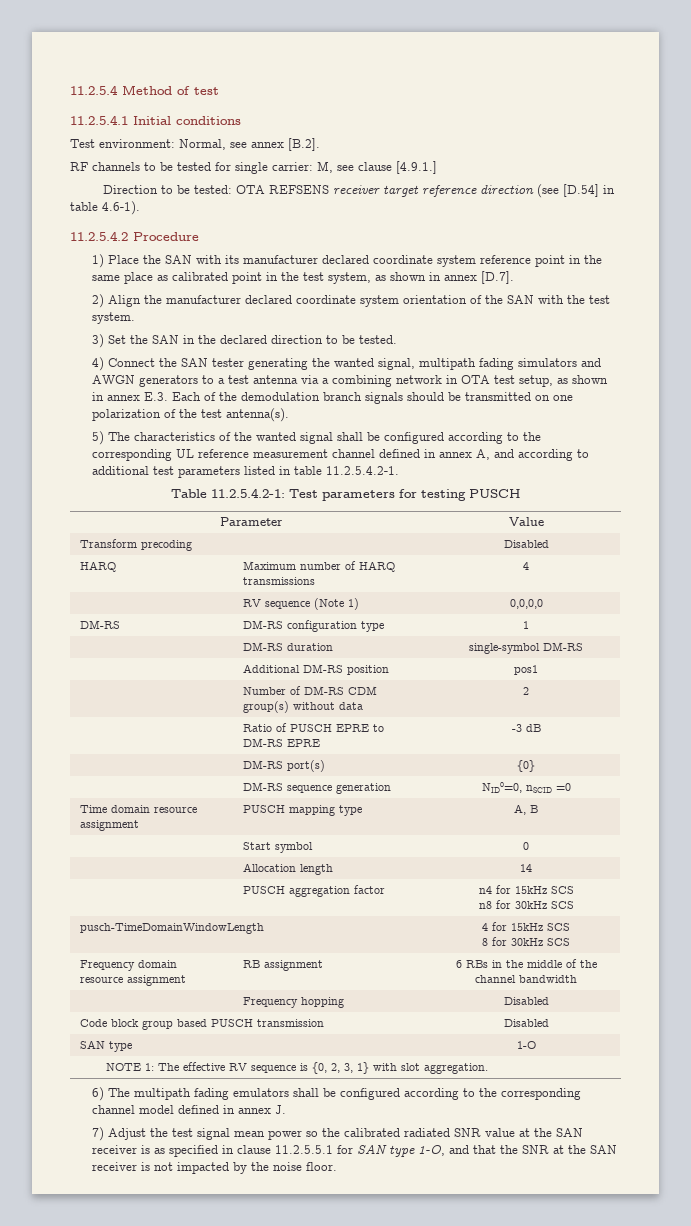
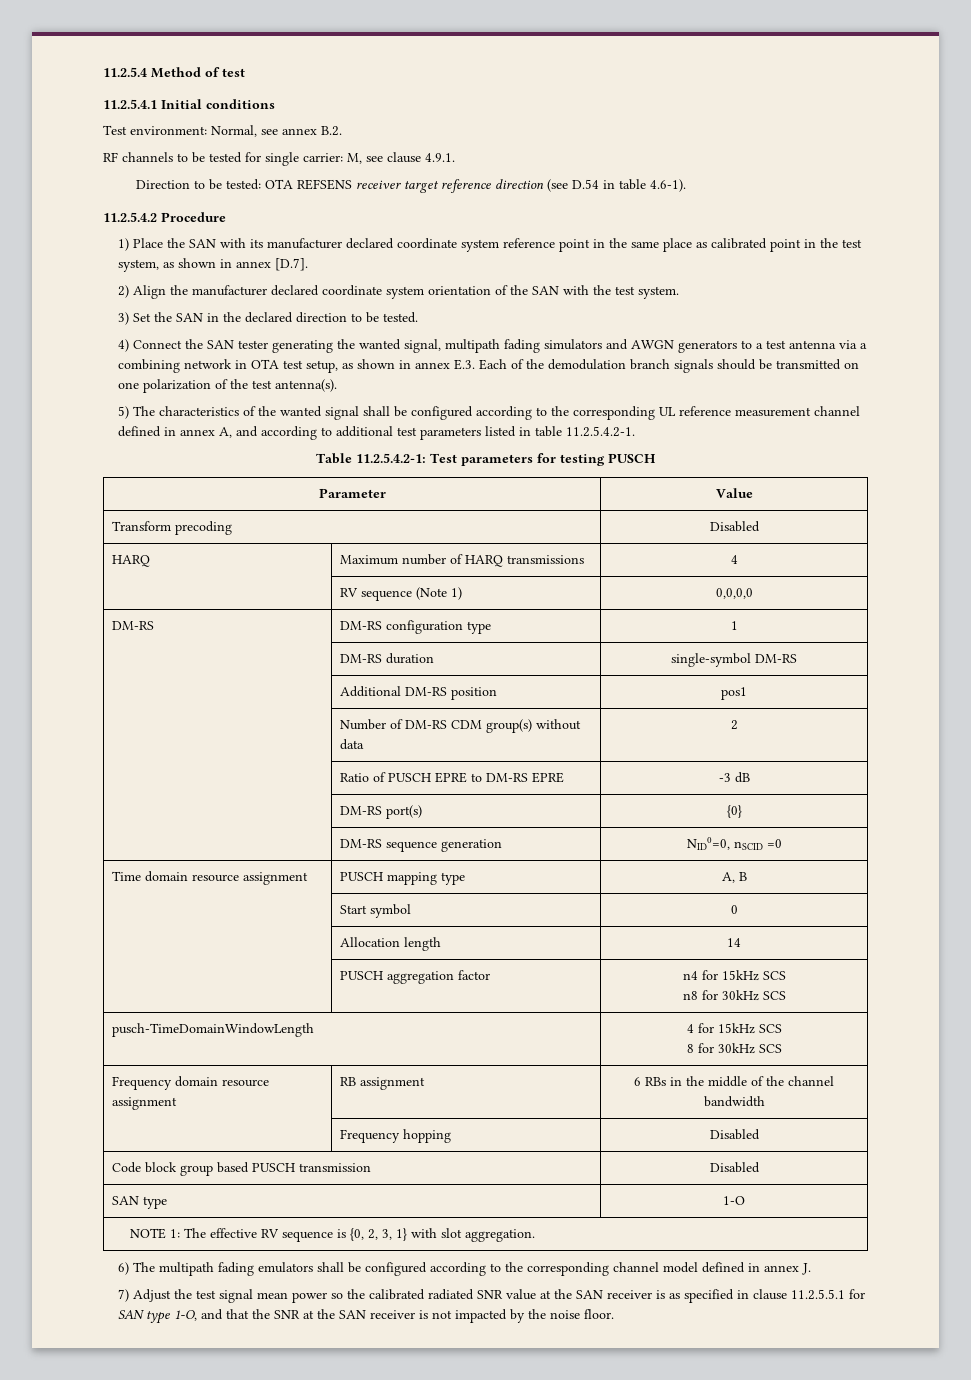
- Test environment: Normal, see annex [B.2].
+ Test environment: Normal, see annex B.2.
- RF channels to be tested for single carrier: M, see clause [4.9.1.]
+ RF channels to be tested for single carrier: M, see clause 4.9.1.
- Direction to be tested: OTA REFSENS receiver target reference direction (see [D.54] in table 4.6-1).
+ Direction to be tested: OTA REFSENS receiver target reference direction (see D.54 in table 4.6-1).

